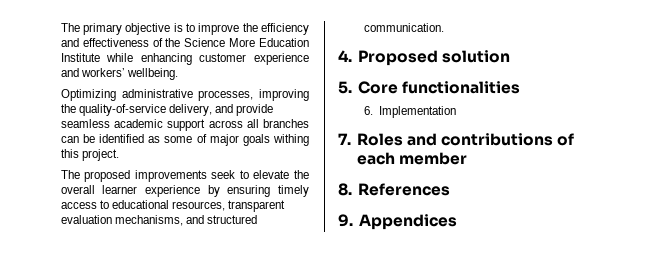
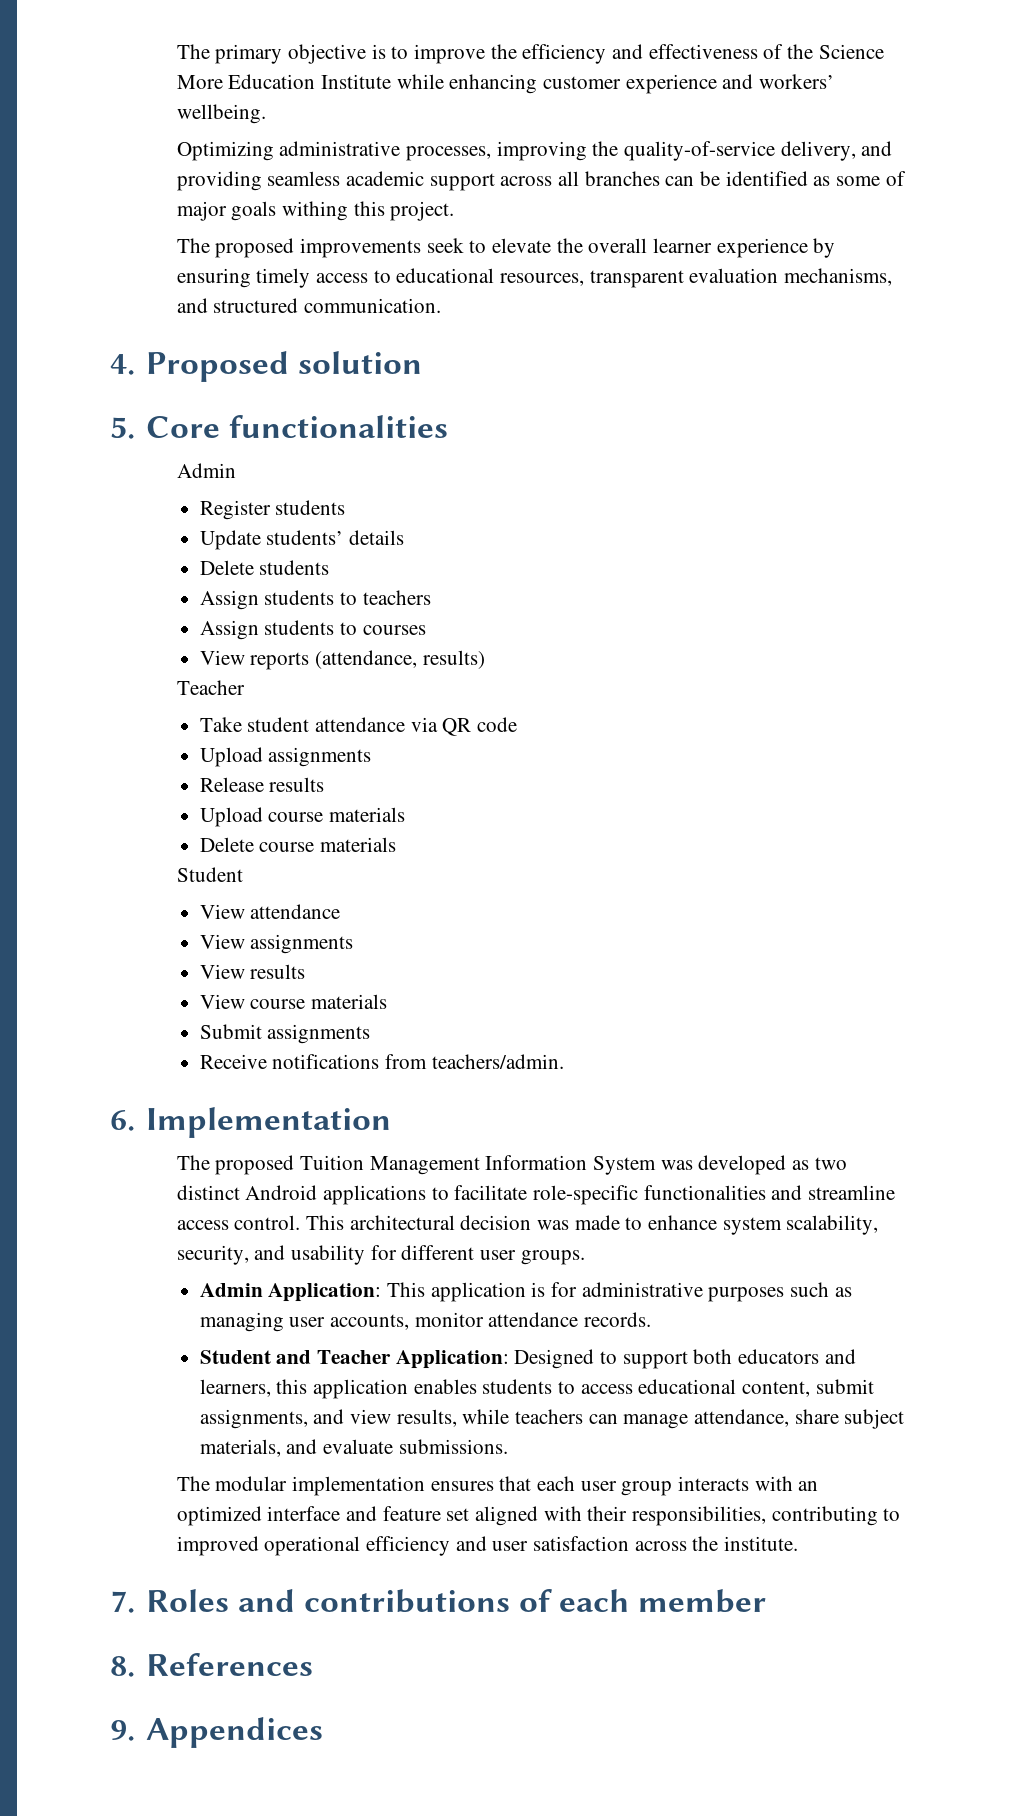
- Optimizing administrative processes, improving the quality-of-service delivery, and provide seamless academic support across all branches can be identified as some of major goals withing this project.
+ Optimizing administrative processes, improving the quality-of-service delivery, and providing seamless academic support across all branches can be identified as some of major goals withing this project.
  5. Core functionalities
+ Admin
+ Register students
+ Update students’ details
+ Delete students
+ Assign students to teachers
+ Assign students to courses
+ View reports (attendance, results)
+ Teacher
+ Take student attendance via QR code
+ Upload assignments
+ Release results
+ Upload course materials
+ Delete course materials
+ Student
+ View attendance
+ View assignments
+ View results
+ View course materials
+ Submit assignments
+ Receive notifications from teachers/admin.
  6. Implementation
+ The proposed Tuition Management Information System was developed as two distinct Android applications to facilitate role-specific functionalities and streamline access control. This architectural decision was made to enhance system scalability, security, and usability for different user groups.
+ Admin Application: This application is for administrative purposes such as managing user accounts, monitor attendance records.
+ Student and Teacher Application: Designed to support both educators and learners, this application enables students to access educational content, submit assignments, and view results, while teachers can manage attendance, share subject materials, and evaluate submissions.
+ The modular implementation ensures that each user group interacts with an optimized interface and feature set aligned with their responsibilities, contributing to improved operational efficiency and user satisfaction across the institute.

